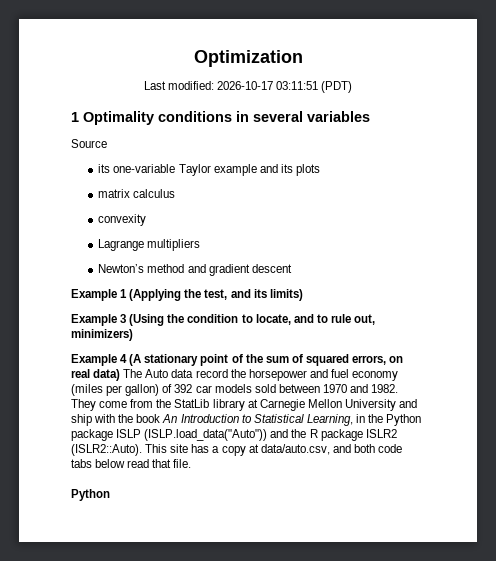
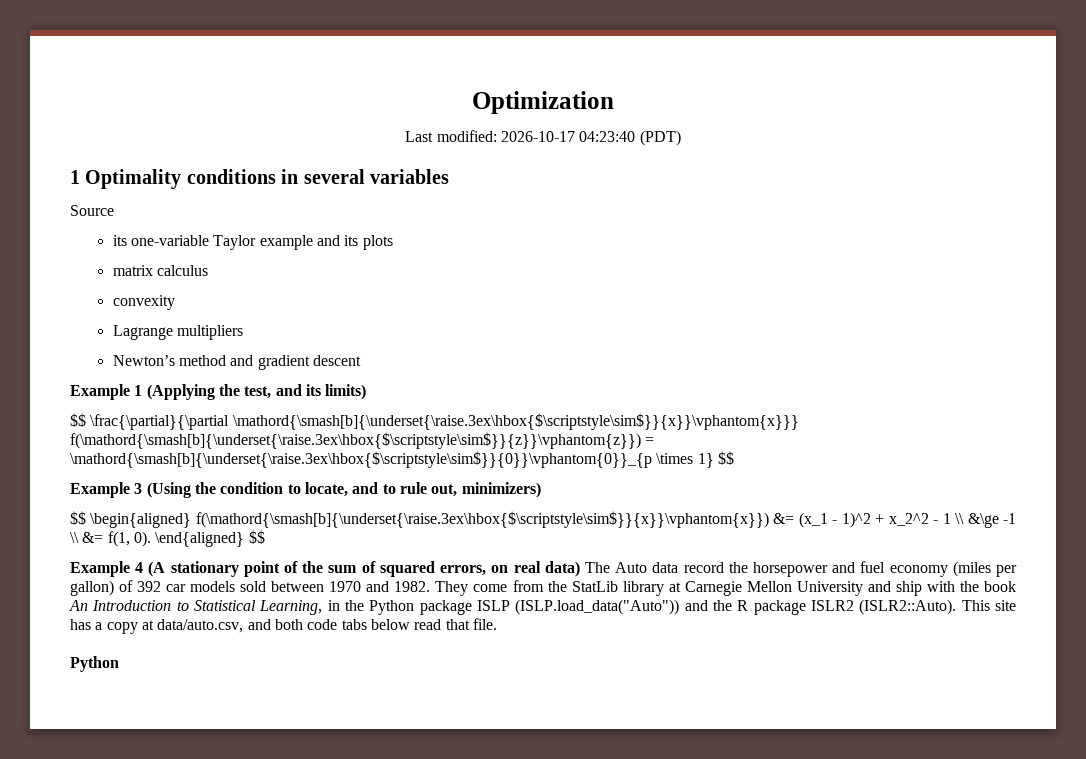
- Last modified: 2026-10-17 03:11:51 (PDT)
+ Last modified: 2026-10-17 04:23:40 (PDT)
+ $$ \frac{\partial}{\partial \mathord{\smash[b]{\underset{\raise.3ex\hbox{$\scriptstyle\sim$}}{x}}\vphantom{x}}} f(\mathord{\smash[b]{\underset{\raise.3ex\hbox{$\scriptstyle\sim$}}{z}}\vphantom{z}}) = \mathord{\smash[b]{\underset{\raise.3ex\hbox{$\scriptstyle\sim$}}{0}}\vphantom{0}}_{p \times 1} $$
+ $$ \begin{aligned} f(\mathord{\smash[b]{\underset{\raise.3ex\hbox{$\scriptstyle\sim$}}{x}}\vphantom{x}}) &= (x_1 - 1)^2 + x_2^2 - 1 \\ &\ge -1 \\ &= f(1, 0). \end{aligned} $$

